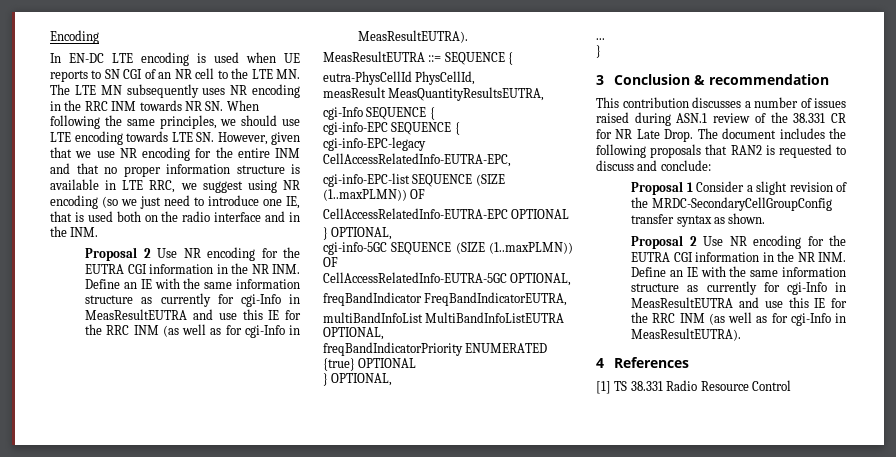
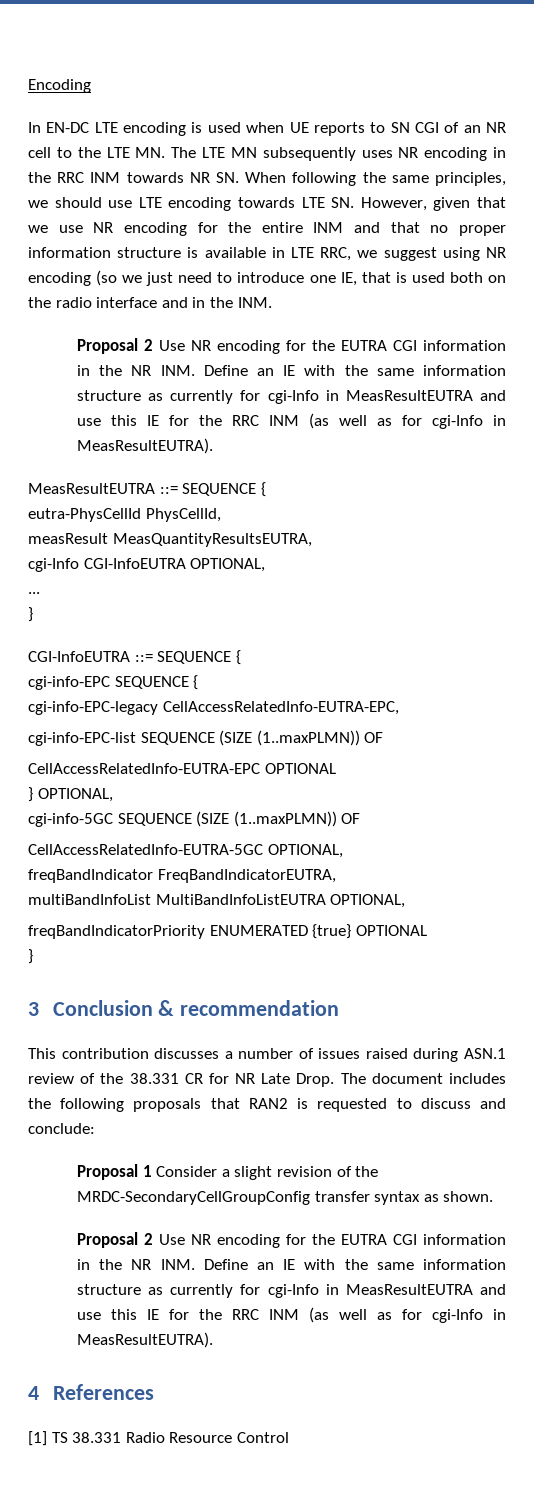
- cgi-Info SEQUENCE {
+ cgi-Info CGI-InfoEUTRA OPTIONAL,
+ ...
+ }
+ CGI-InfoEUTRA ::= SEQUENCE {
  freqBandIndicatorPriority ENUMERATED {true} OPTIONAL
- } OPTIONAL,
- ...

